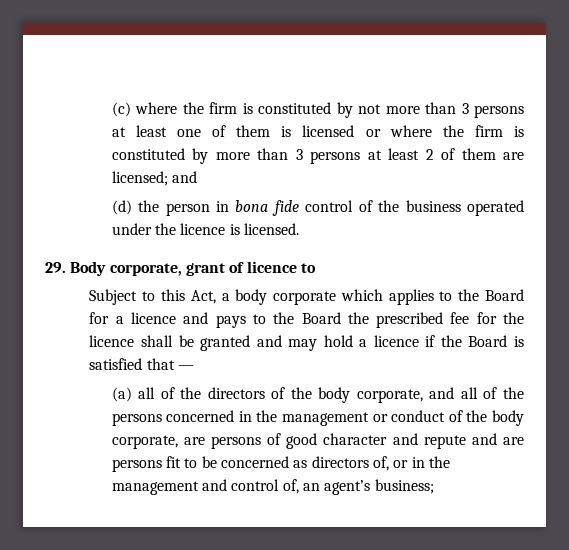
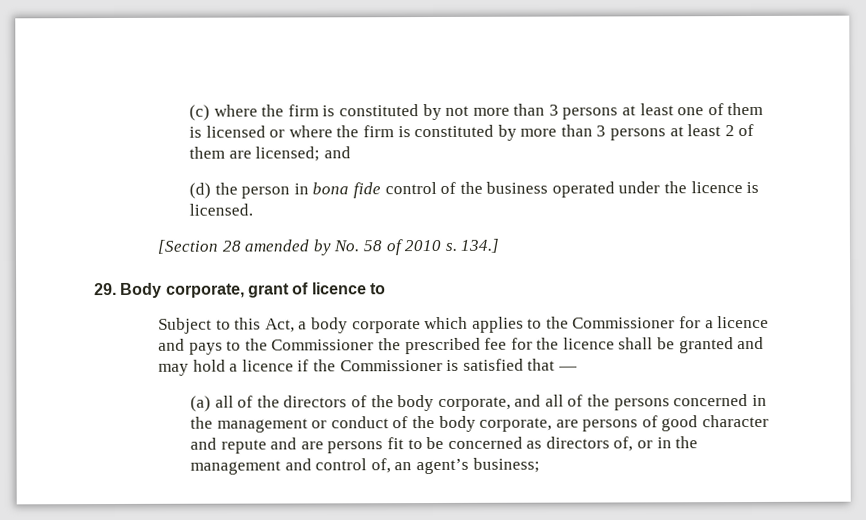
+ [Section 28 amended by No. 58 of 2010 s. 134.]
- Subject to this Act, a body corporate which applies to the Board for a licence and pays to the Board the prescribed fee for the licence shall be granted and may hold a licence if the Board is satisfied that —
+ Subject to this Act, a body corporate which applies to the Commissioner for a licence and pays to the Commissioner the prescribed fee for the licence shall be granted and may hold a licence if the Commissioner is satisfied that —

